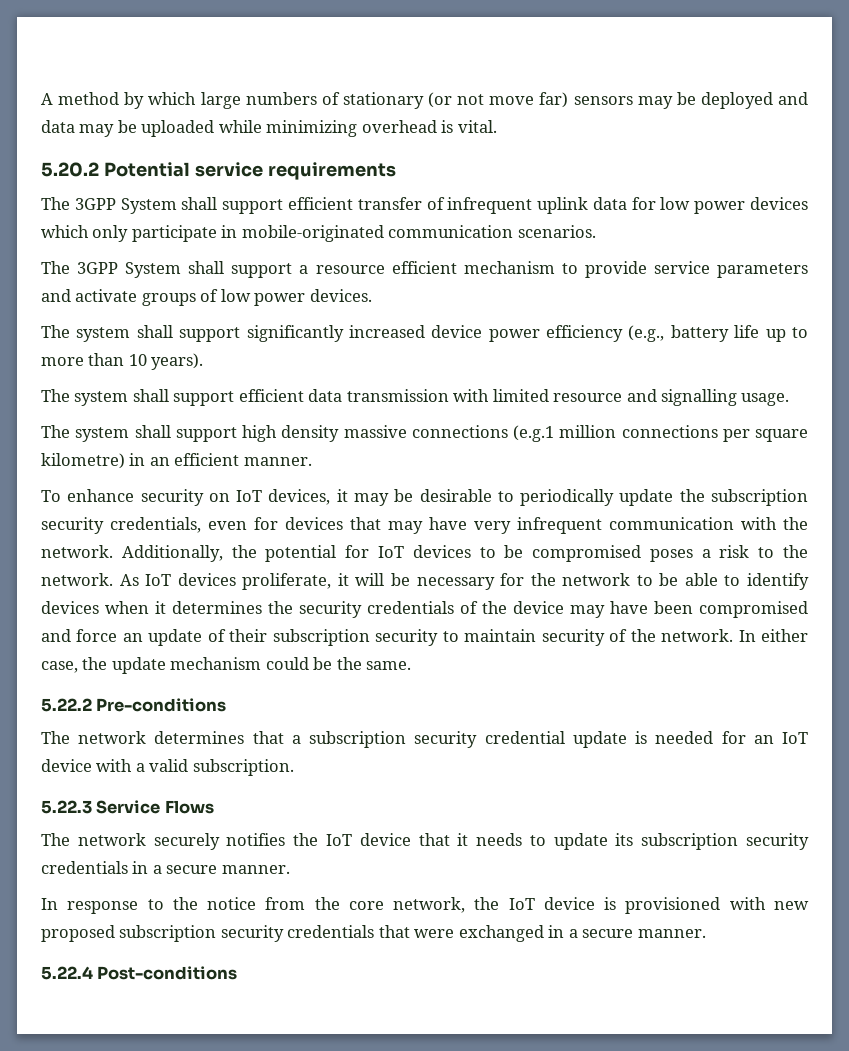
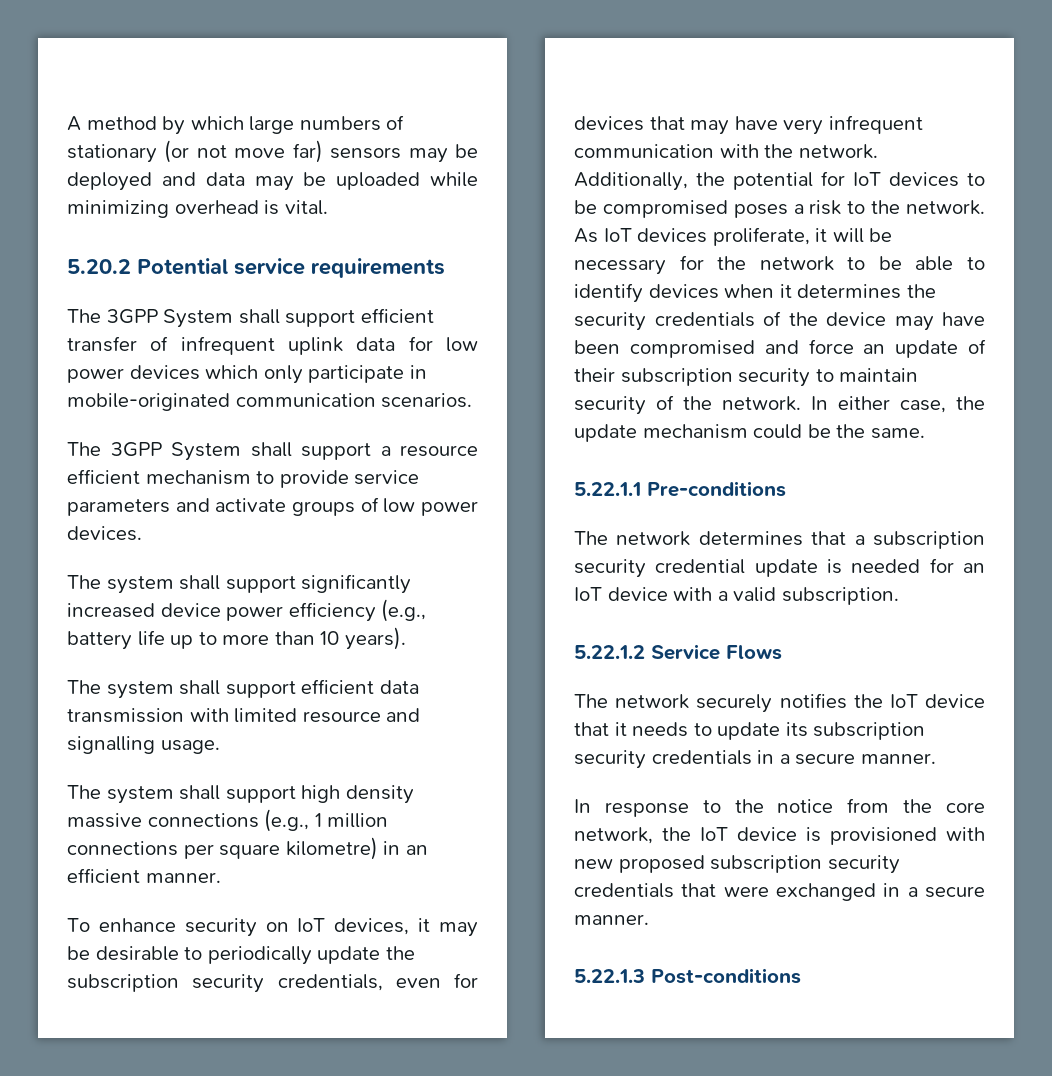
- The system shall support high density massive connections (e.g.1 million connections per square kilometre) in an efficient manner.
+ The system shall support high density massive connections (e.g., 1 million connections per square kilometre) in an efficient manner.
- 5.22.2 Pre-conditions
+ 5.22.1.1 Pre-conditions
- 5.22.3 Service Flows
+ 5.22.1.2 Service Flows
- 5.22.4 Post-conditions
+ 5.22.1.3 Post-conditions

